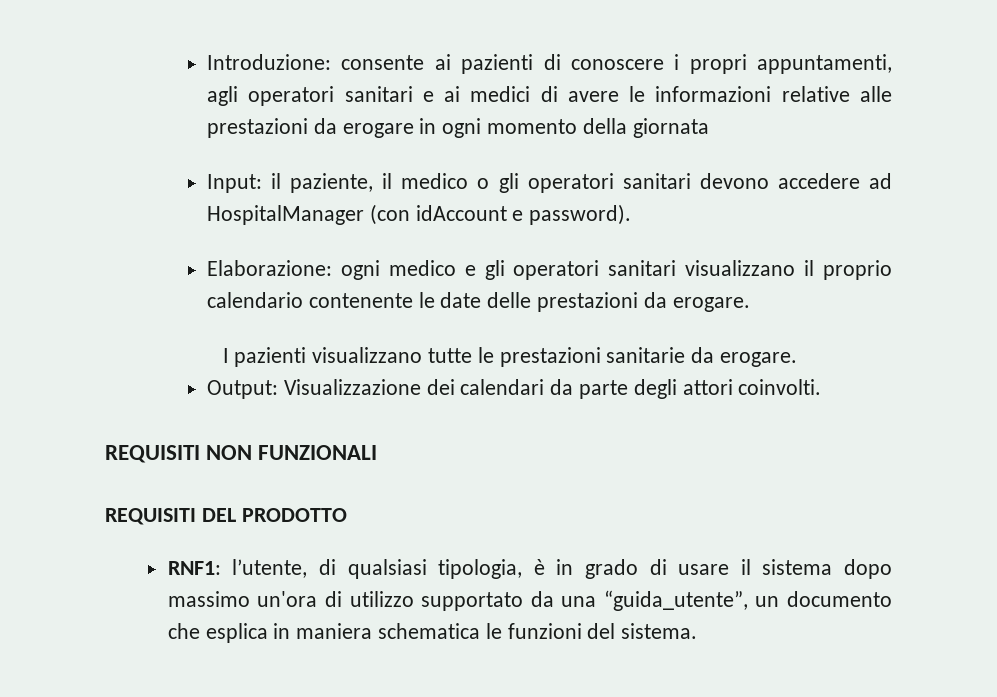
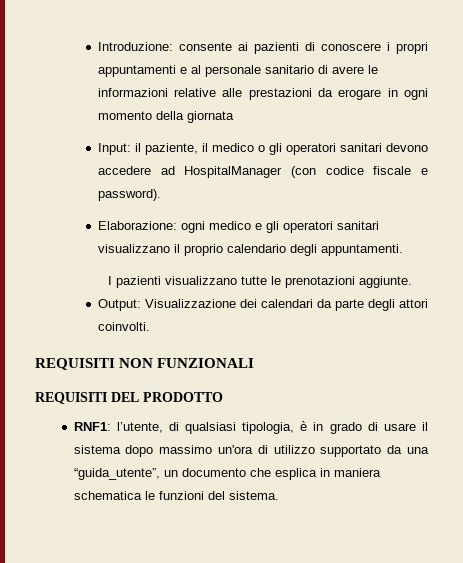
- Introduzione: consente ai pazienti di conoscere i propri appuntamenti, agli operatori sanitari e ai medici di avere le informazioni relative alle prestazioni da erogare in ogni momento della giornata
+ Introduzione: consente ai pazienti di conoscere i propri appuntamenti e al personale sanitario di avere le informazioni relative alle prestazioni da erogare in ogni momento della giornata
- Input: il paziente, il medico o gli operatori sanitari devono accedere ad HospitalManager (con idAccount e password).
+ Input: il paziente, il medico o gli operatori sanitari devono accedere ad HospitalManager (con codice fiscale e password).
- Elaborazione: ogni medico e gli operatori sanitari visualizzano il proprio calendario contenente le date delle prestazioni da erogare.
+ Elaborazione: ogni medico e gli operatori sanitari visualizzano il proprio calendario degli appuntamenti.
- I pazienti visualizzano tutte le prestazioni sanitarie da erogare.
+ I pazienti visualizzano tutte le prenotazioni aggiunte.

